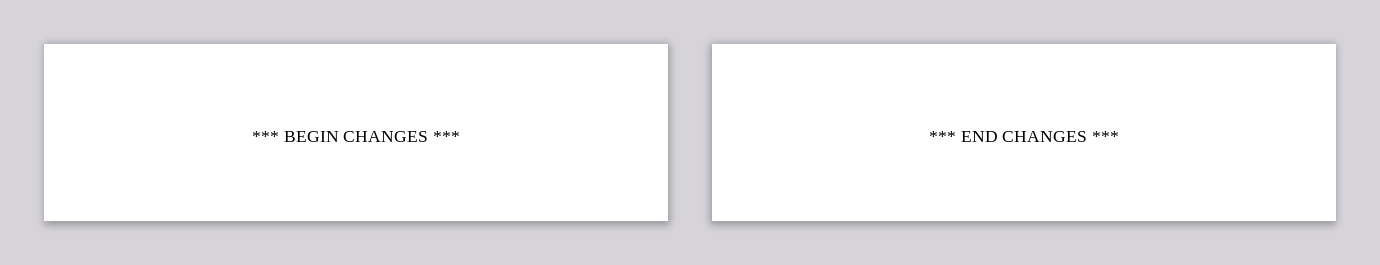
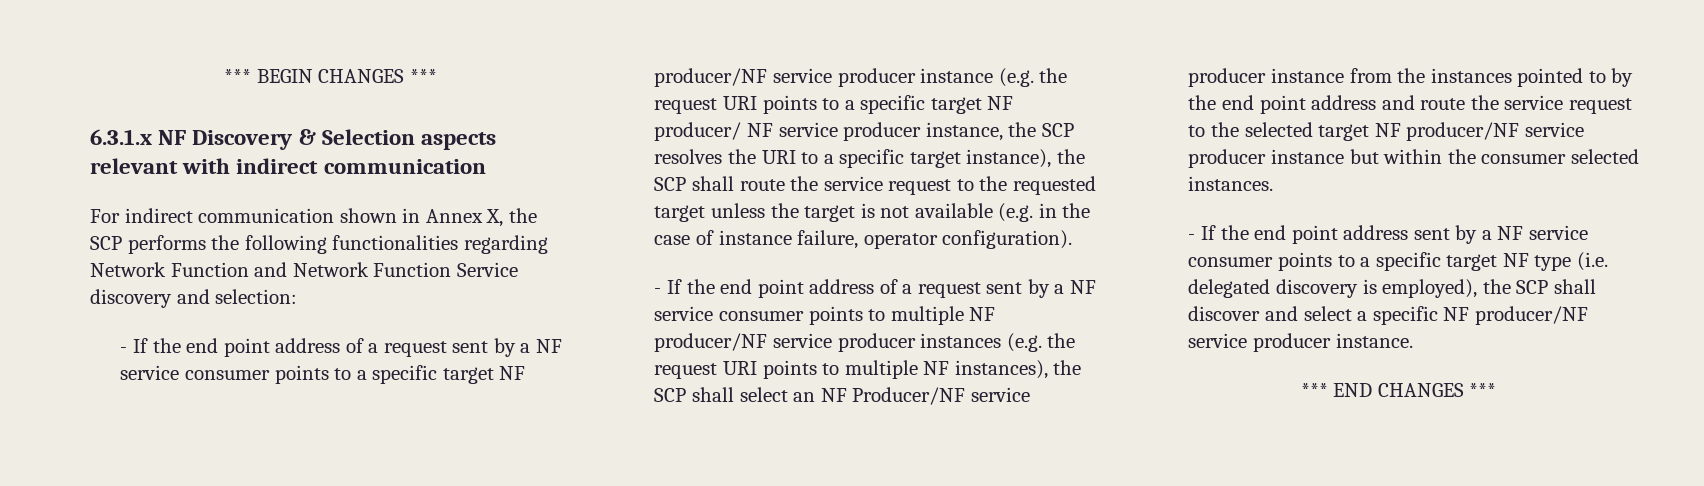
+ 6.3.1.x NF Discovery & Selection aspects relevant with indirect communication
+ For indirect communication shown in Annex X, the SCP performs the following functionalities regarding Network Function and Network Function Service discovery and selection:
+ - If the end point address of a request sent by a NF service consumer points to a specific target NF producer/NF service producer instance (e.g. the request URI points to a specific target NF producer/ NF service producer instance, the SCP resolves the URI to a specific target instance), the SCP shall route the service request to the requested target unless the target is not available (e.g. in the case of instance failure, operator configuration).
+ - If the end point address of a request sent by a NF service consumer points to multiple NF producer/NF service producer instances (e.g. the request URI points to multiple NF instances), the SCP shall select an NF Producer/NF service producer instance from the instances pointed to by the end point address and route the service request to the selected target NF producer/NF service producer instance but within the consumer selected instances.
+ - If the end point address sent by a NF service consumer points to a specific target NF type (i.e. delegated discovery is employed), the SCP shall discover and select a specific NF producer/NF service producer instance.

